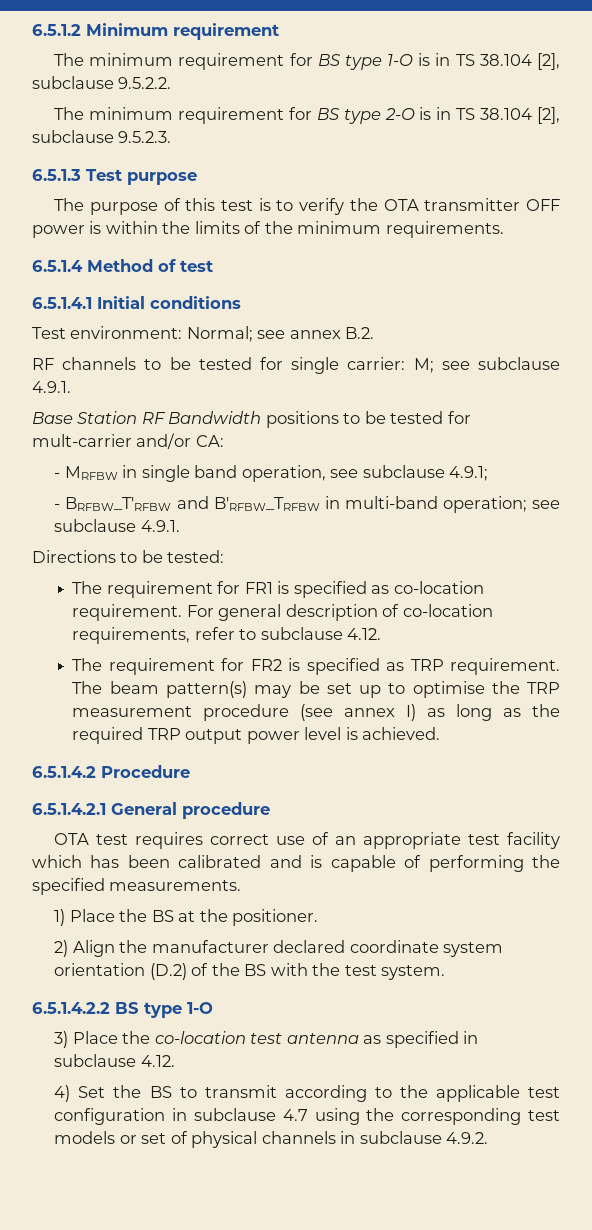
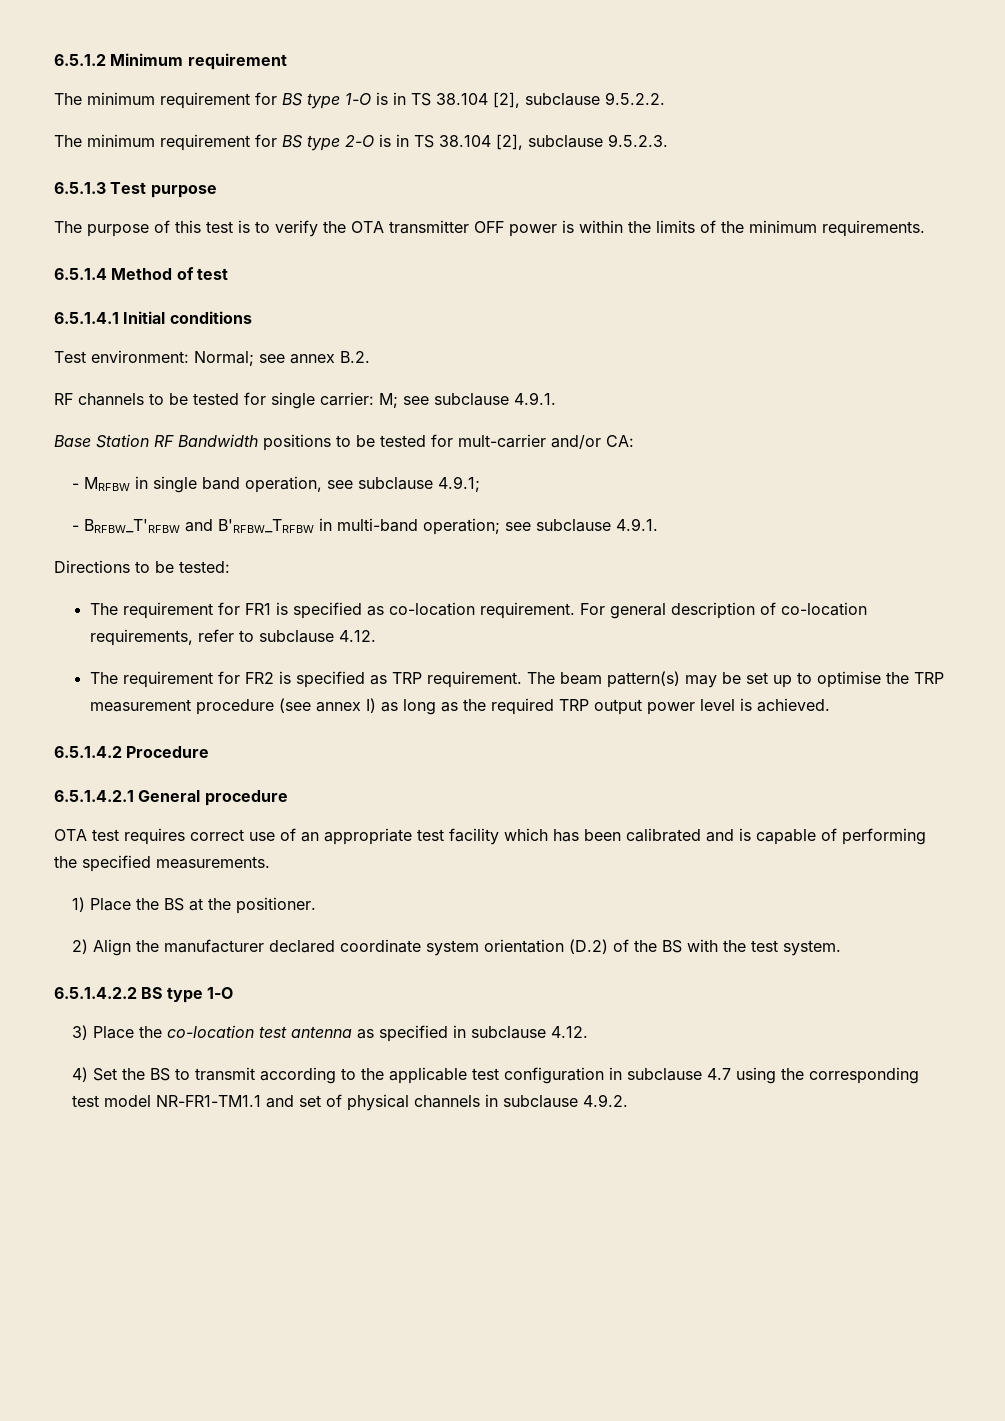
- 4) Set the BS to transmit according to the applicable test configuration in subclause 4.7 using the corresponding test models or set of physical channels in subclause 4.9.2.
+ 4) Set the BS to transmit according to the applicable test configuration in subclause 4.7 using the corresponding test model NR-FR1-TM1.1 and set of physical channels in subclause 4.9.2.

